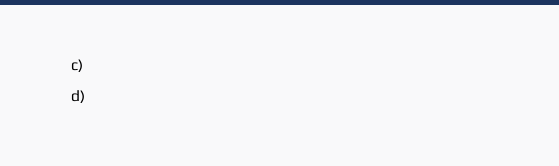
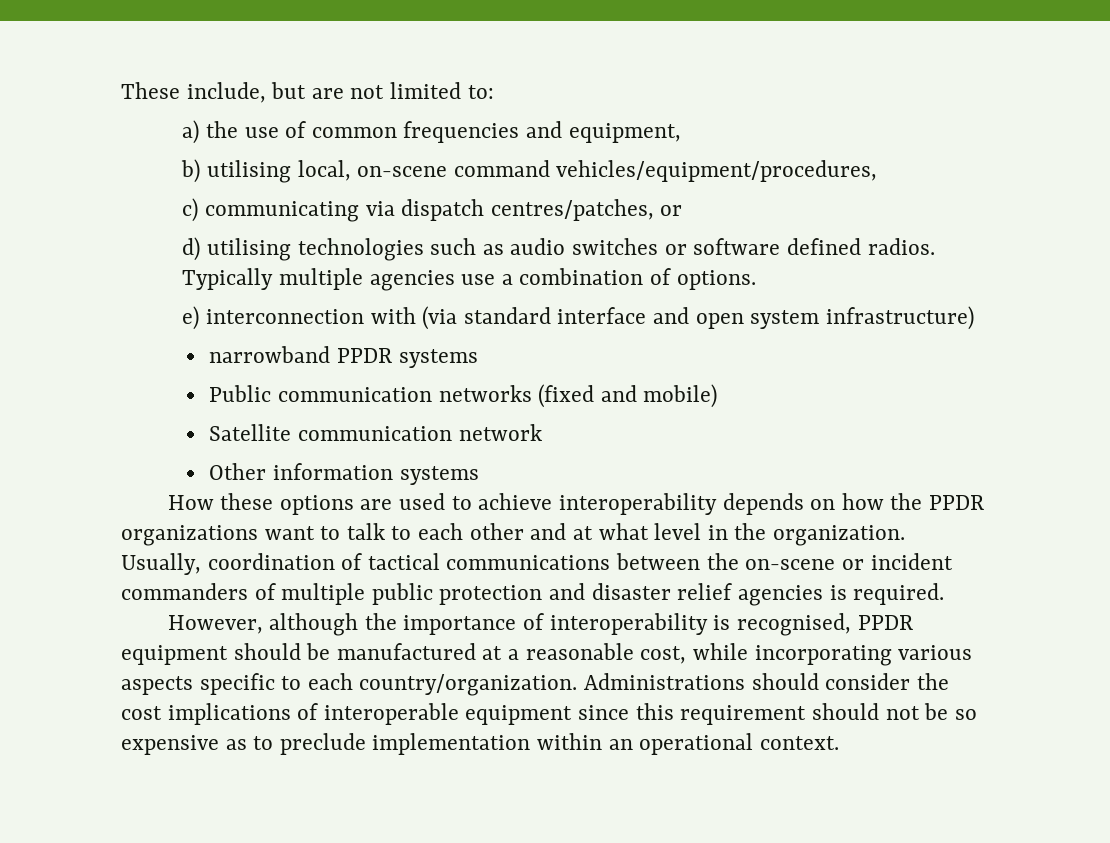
- c)
- d)
+ These include, but are not limited to:
+ a) the use of common frequencies and equipment,
+ b) utilising local, on-scene command vehicles/equipment/procedures,
+ c) communicating via dispatch centres/patches, or
+ d) utilising technologies such as audio switches or software defined radios. Typically multiple agencies use a combination of options.
+ e) interconnection with (via standard interface and open system infrastructure)
+ narrowband PPDR systems
+ Public communication networks (fixed and mobile)
+ Satellite communication network
+ Other information systems
+ How these options are used to achieve interoperability depends on how the PPDR organizations want to talk to each other and at what level in the organization. Usually, coordination of tactical communications between the on-scene or incident commanders of multiple public protection and disaster relief agencies is required.
+ However, although the importance of interoperability is recognised, PPDR equipment should be manufactured at a reasonable cost, while incorporating various aspects specific to each country/organization. Administrations should consider the cost implications of interoperable equipment since this requirement should not be so expensive as to preclude implementation within an operational context.

